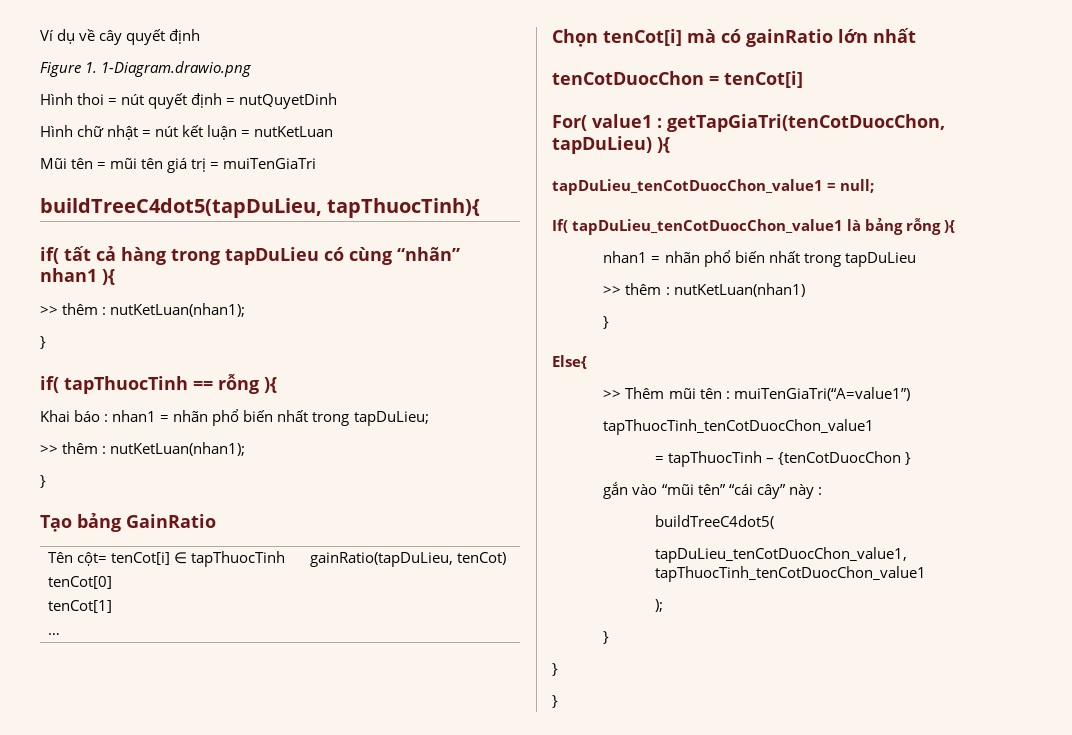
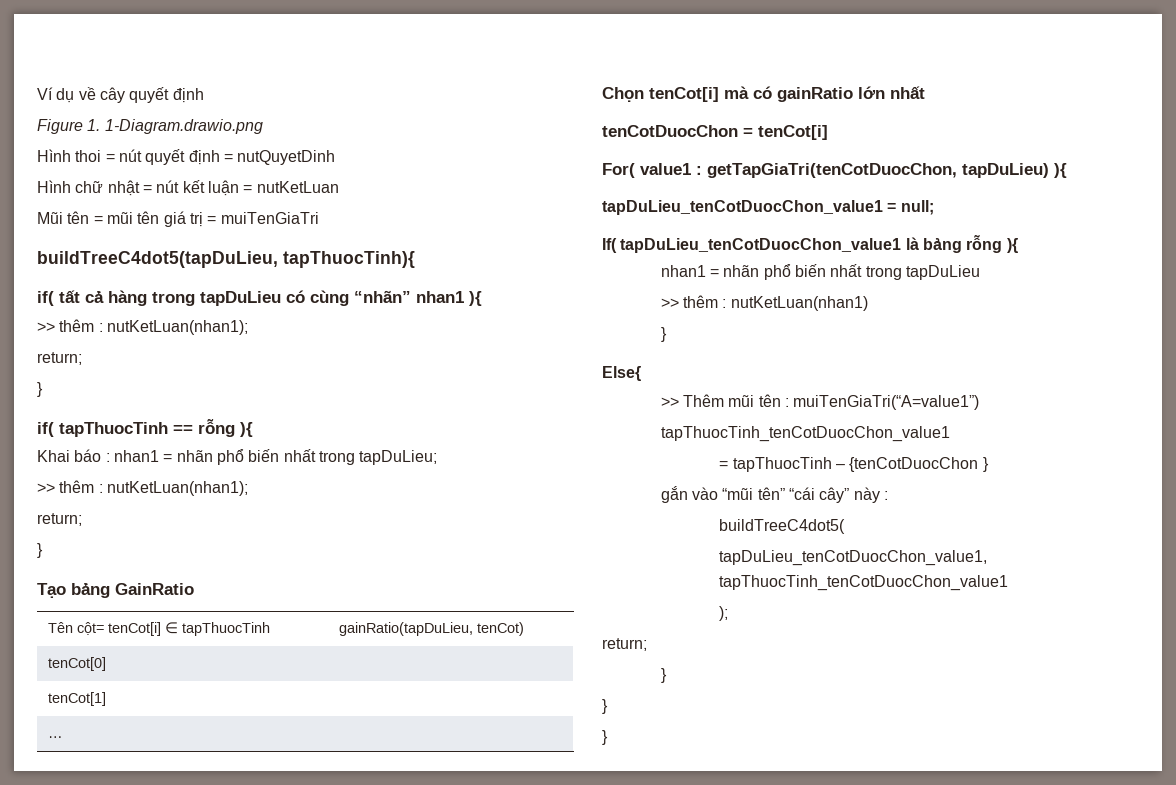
  if( tất cả hàng trong tapDuLieu có cùng “nhãn” nhan1 ){
  >> thêm : nutKetLuan(nhan1);
+ return;
  Khai báo : nhan1 = nhãn phổ biến nhất trong tapDuLieu;
  >> thêm : nutKetLuan(nhan1);
+ return;
  );
+ return;

